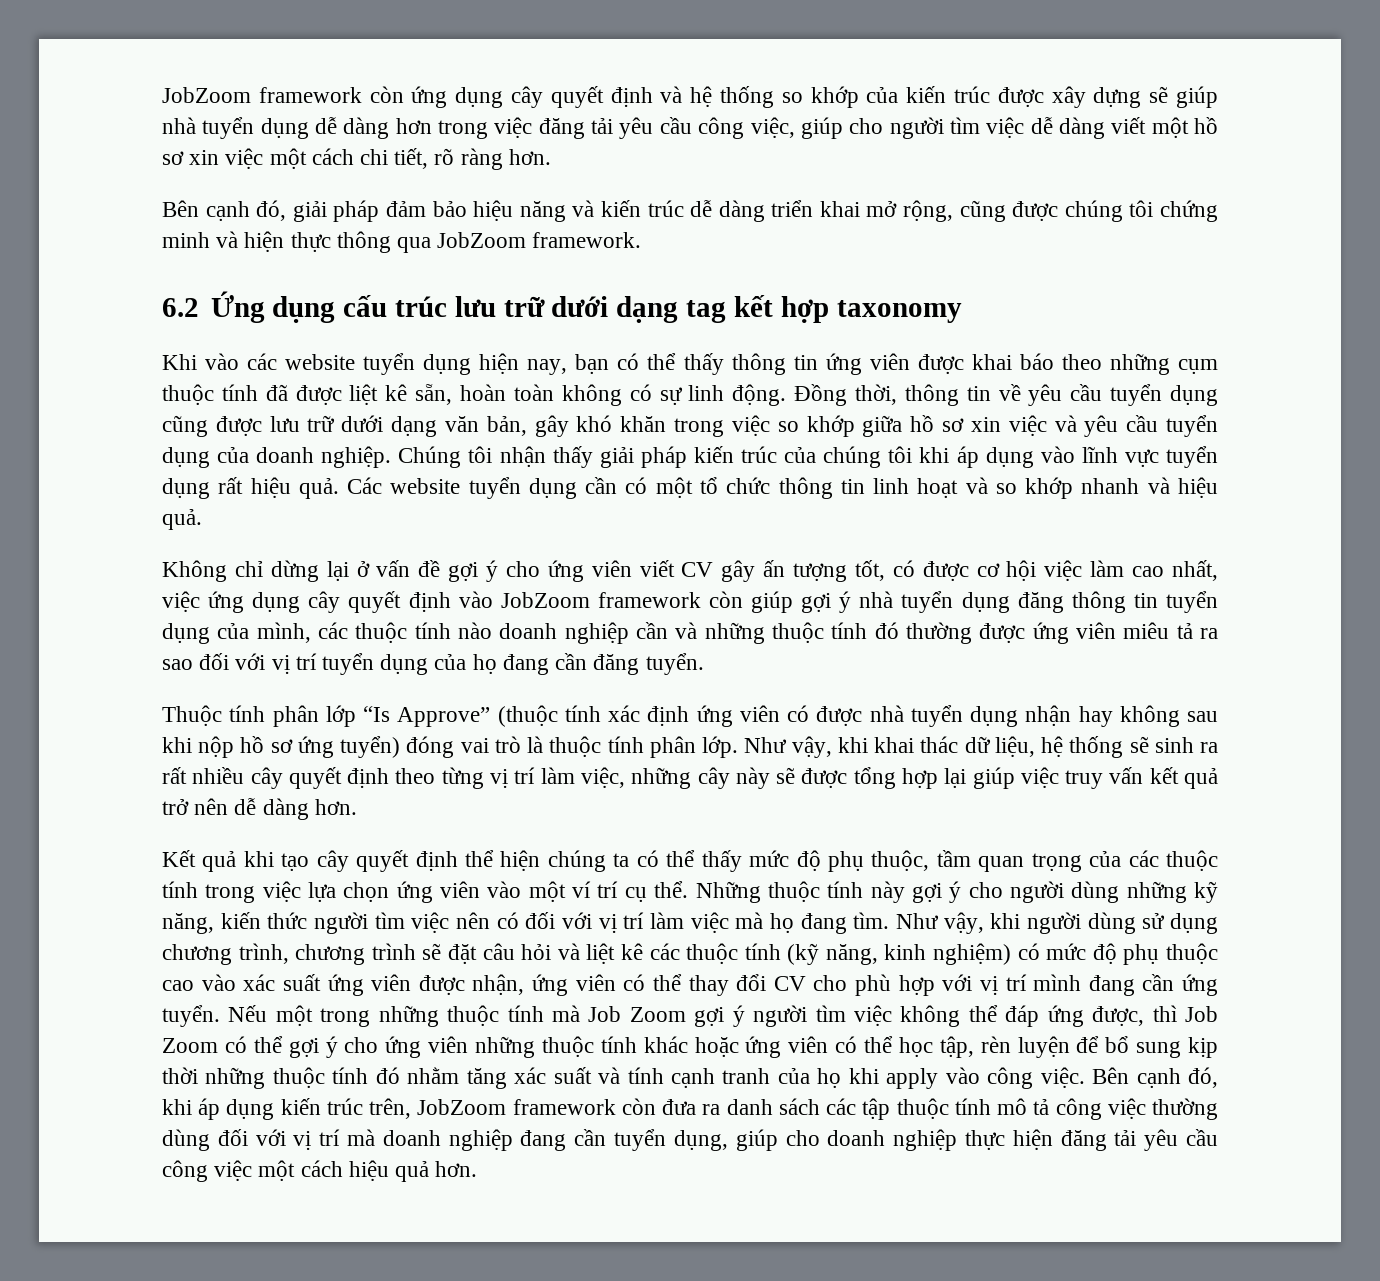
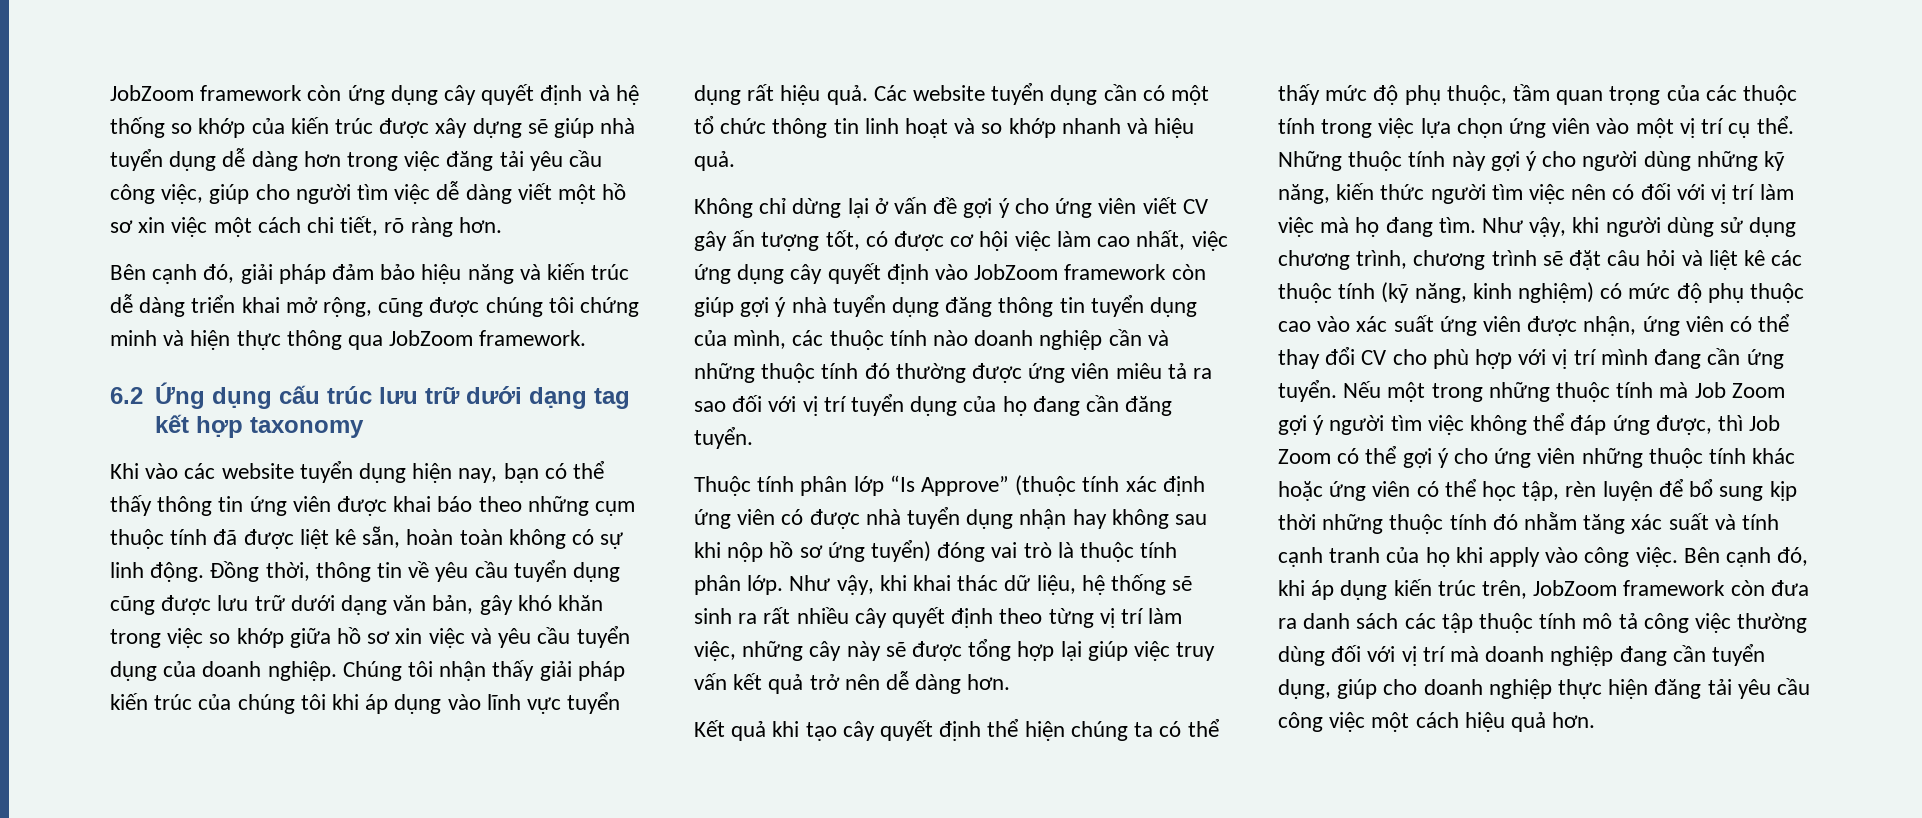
- Kết quả khi tạo cây quyết định thể hiện chúng ta có thể thấy mức độ phụ thuộc, tầm quan trọng của các thuộc tính trong việc lựa chọn ứng viên vào một ví trí cụ thể.
+ Kết quả khi tạo cây quyết định thể hiện chúng ta có thể thấy mức độ phụ thuộc, tầm quan trọng của các thuộc tính trong việc lựa chọn ứng viên vào một vị trí cụ thể.

